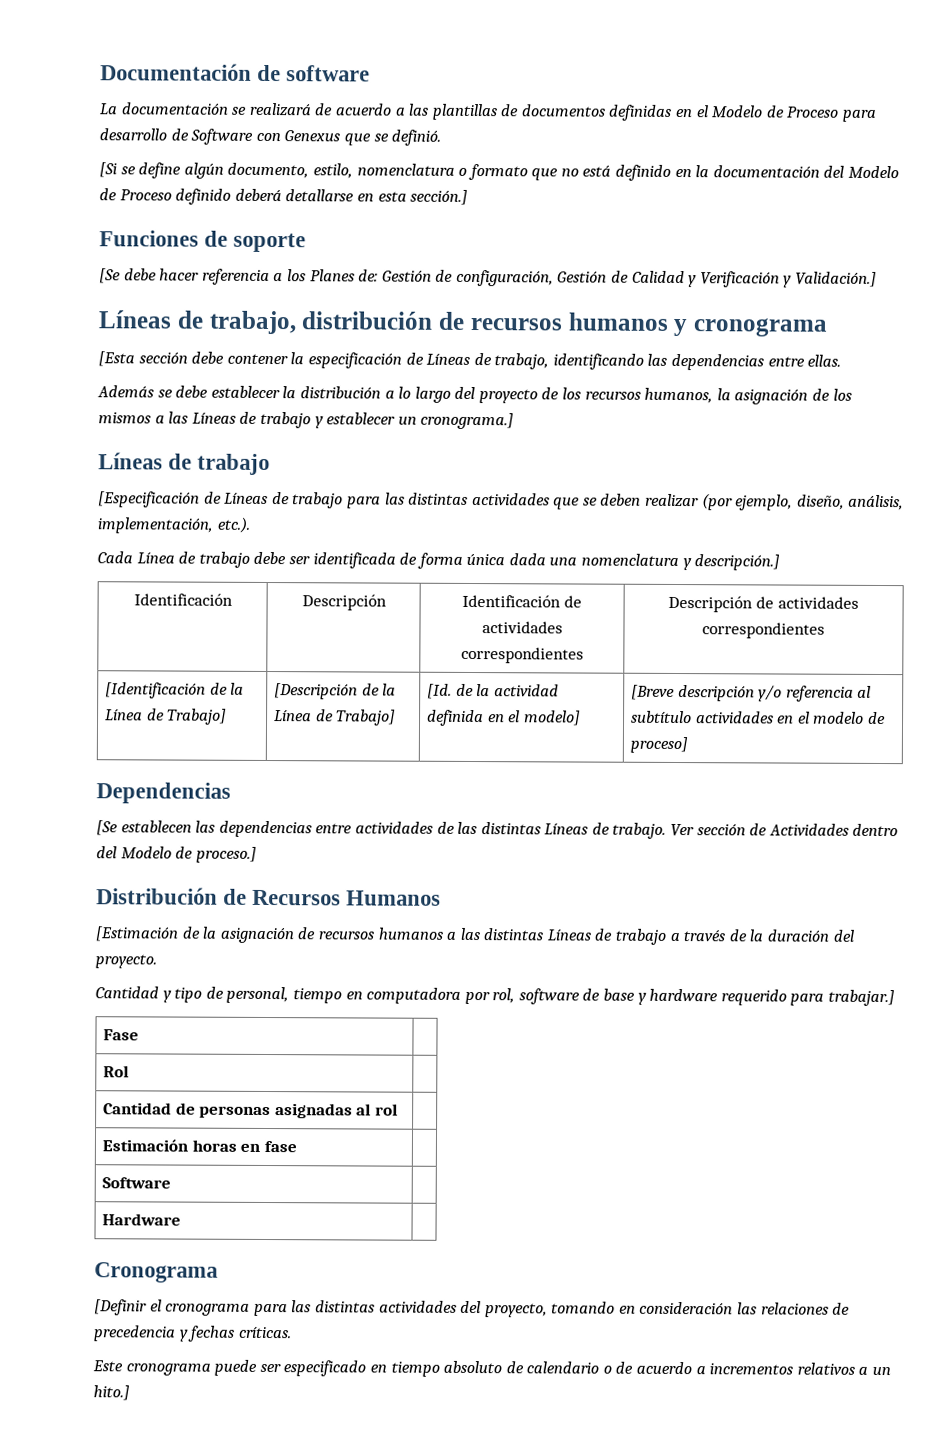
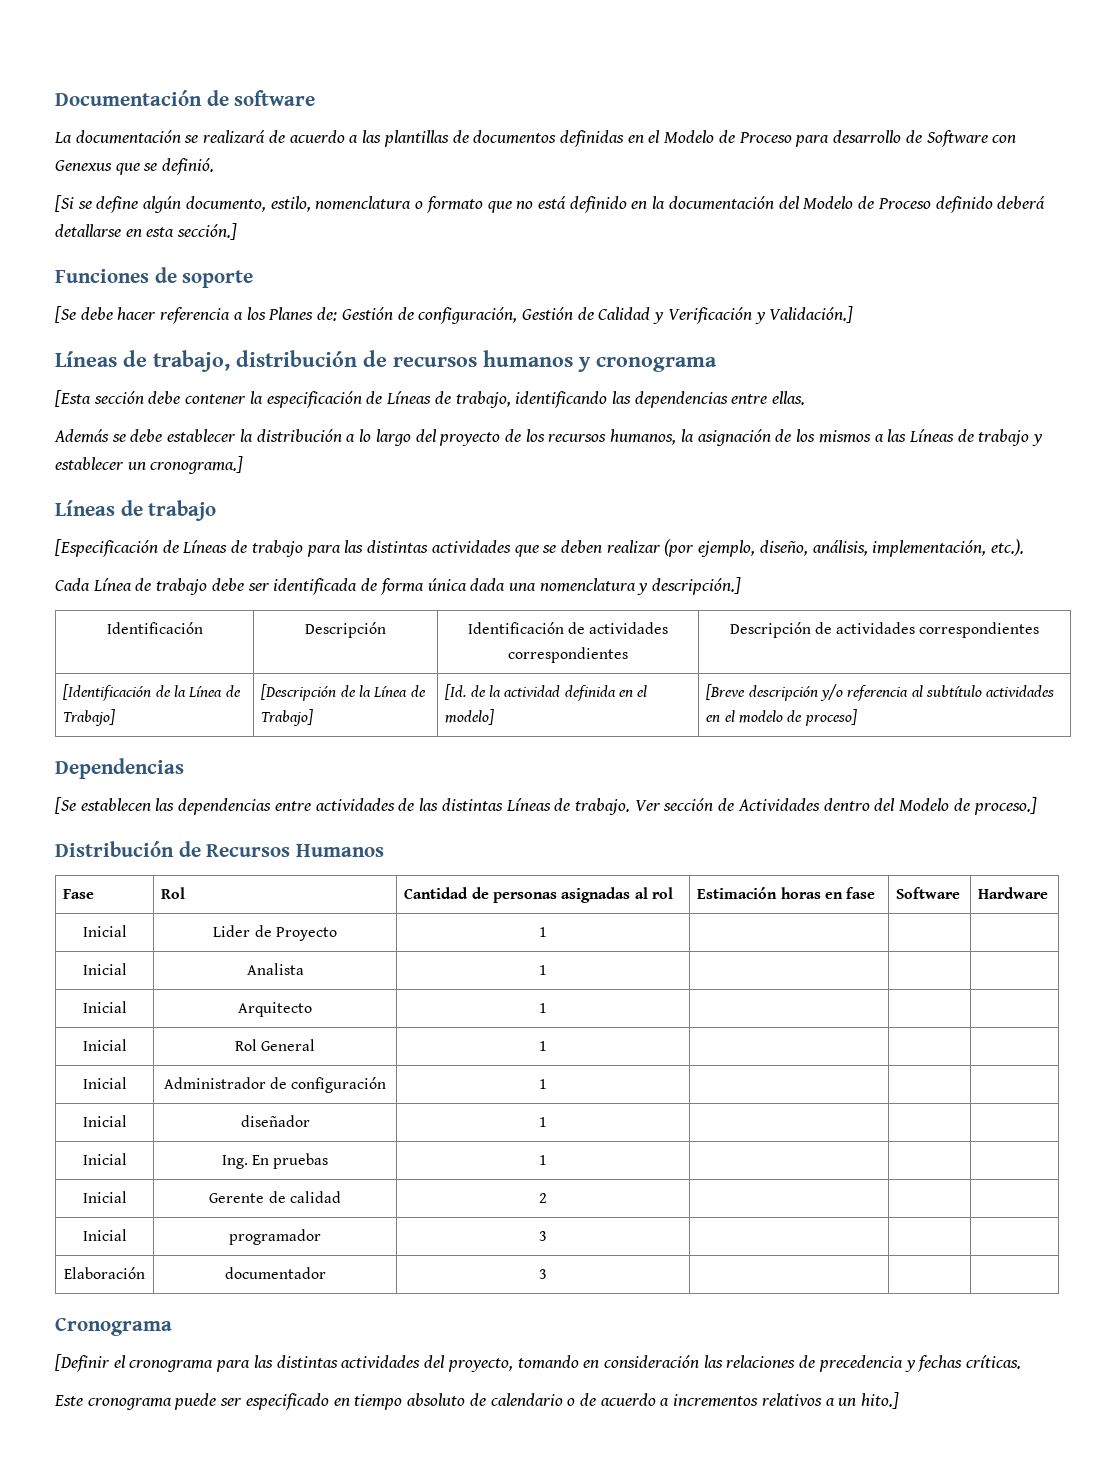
- [Estimación de la asignación de recursos humanos a las distintas Líneas de trabajo a través de la duración del proyecto.
- Cantidad y tipo de personal, tiempo en computadora por rol, software de base y hardware requerido para trabajar.]
- Fase |
- Rol |
- Cantidad de personas asignadas al rol |
- Estimación horas en fase |
- Software |
- Hardware |
+ Fase | Rol | Cantidad de personas asignadas al rol | Estimación horas en fase | Software | Hardware
+ Inicial | Lider de Proyecto | 1 | | |
+ Inicial | Analista | 1 | | |
+ Inicial | Arquitecto | 1 | | |
+ Inicial | Rol General | 1 | | |
+ Inicial | Administrador de configuración | 1 | | |
+ Inicial | diseñador | 1 | | |
+ Inicial | Ing. En pruebas | 1 | | |
+ Inicial | Gerente de calidad | 2 | | |
+ Inicial | programador | 3 | | |
+ Elaboración | documentador | 3 | | |

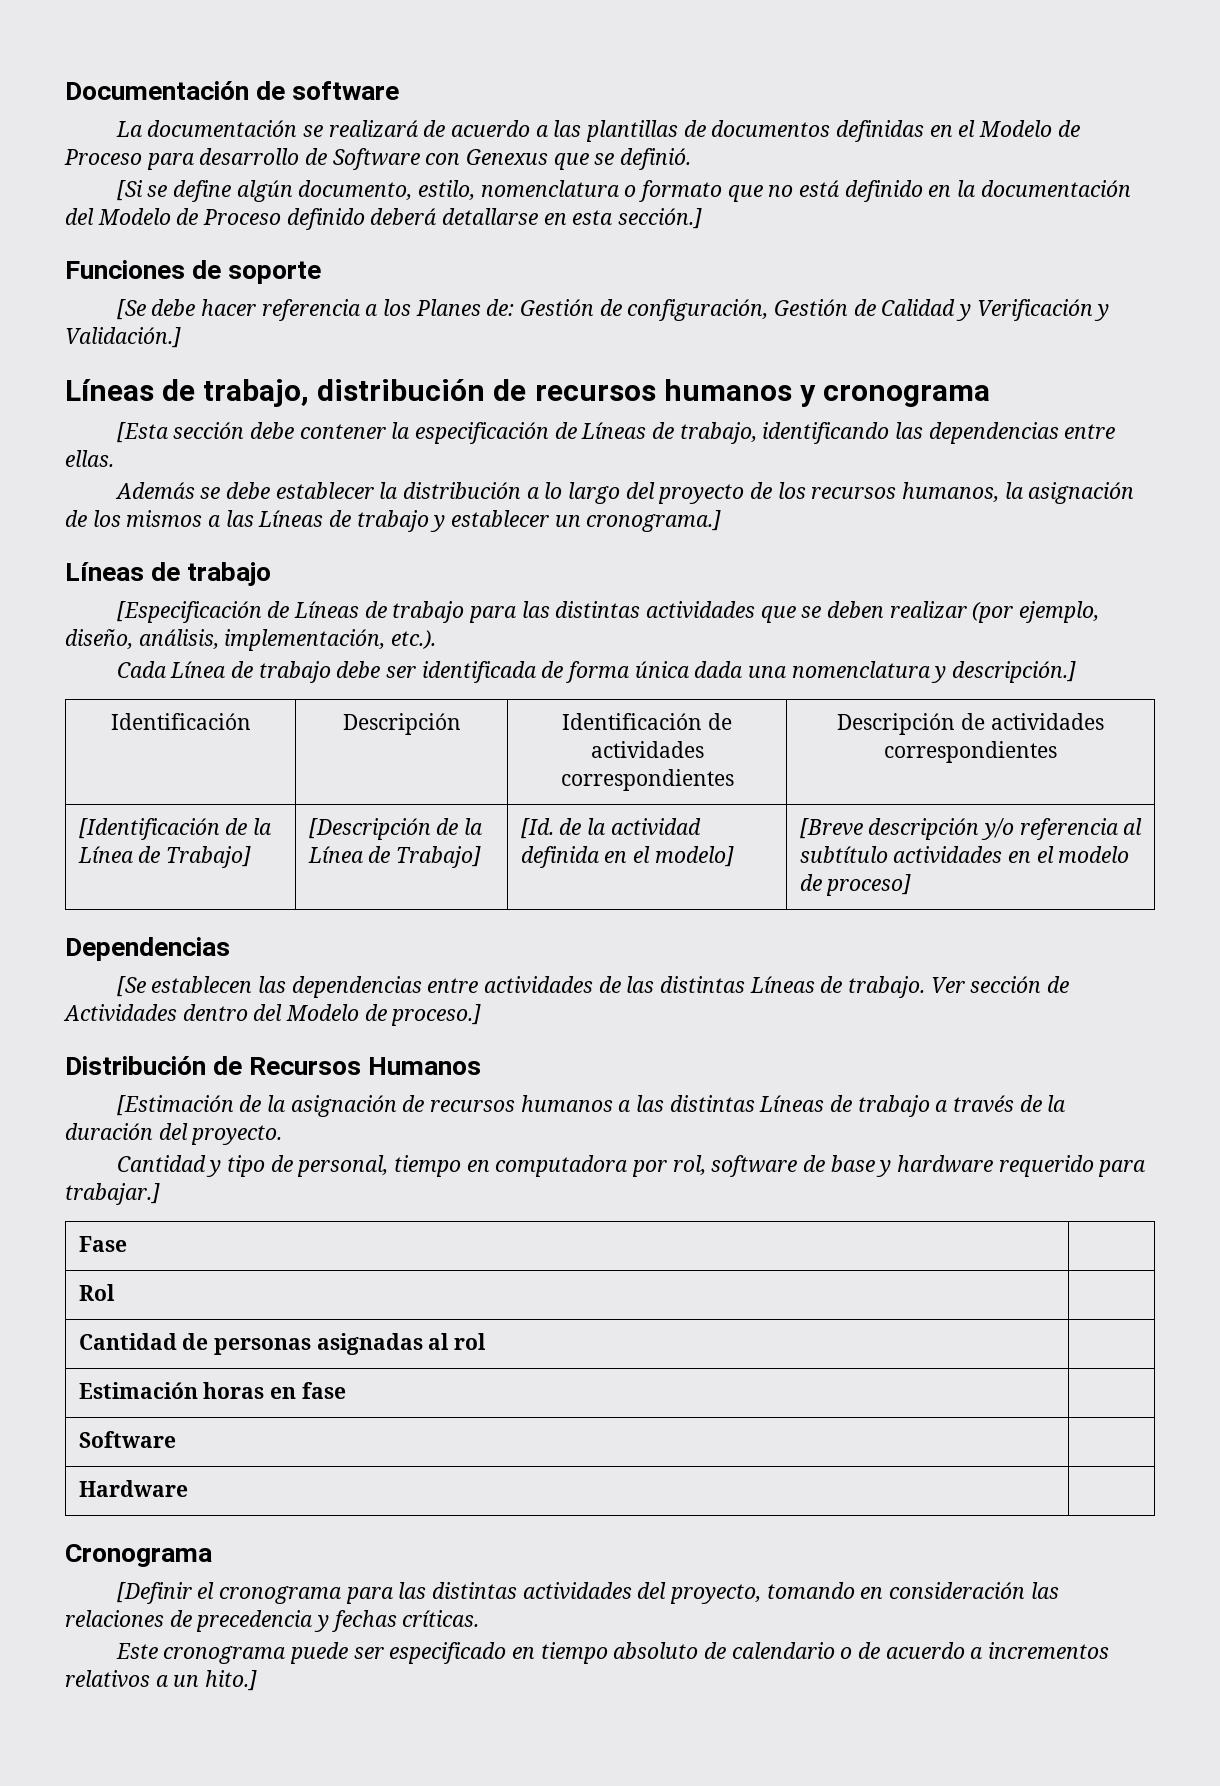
+ [Estimación de la asignación de recursos humanos a las distintas Líneas de trabajo a través de la duración del proyecto.
+ Cantidad y tipo de personal, tiempo en computadora por rol, software de base y hardware requerido para trabajar.]
- Fase | Rol | Cantidad de personas asignadas al rol | Estimación horas en fase | Software | Hardware
- Inicial | Lider de Proyecto | 1 | | |
- Inicial | Analista | 1 | | |
- Inicial | Arquitecto | 1 | | |
- Inicial | Rol General | 1 | | |
- Inicial | Administrador de configuración | 1 | | |
- Inicial | diseñador | 1 | | |
- Inicial | Ing. En pruebas | 1 | | |
- Inicial | Gerente de calidad | 2 | | |
- Inicial | programador | 3 | | |
- Elaboración | documentador | 3 | | |
+ Fase |
+ Rol |
+ Cantidad de personas asignadas al rol |
+ Estimación horas en fase |
+ Software |
+ Hardware |

